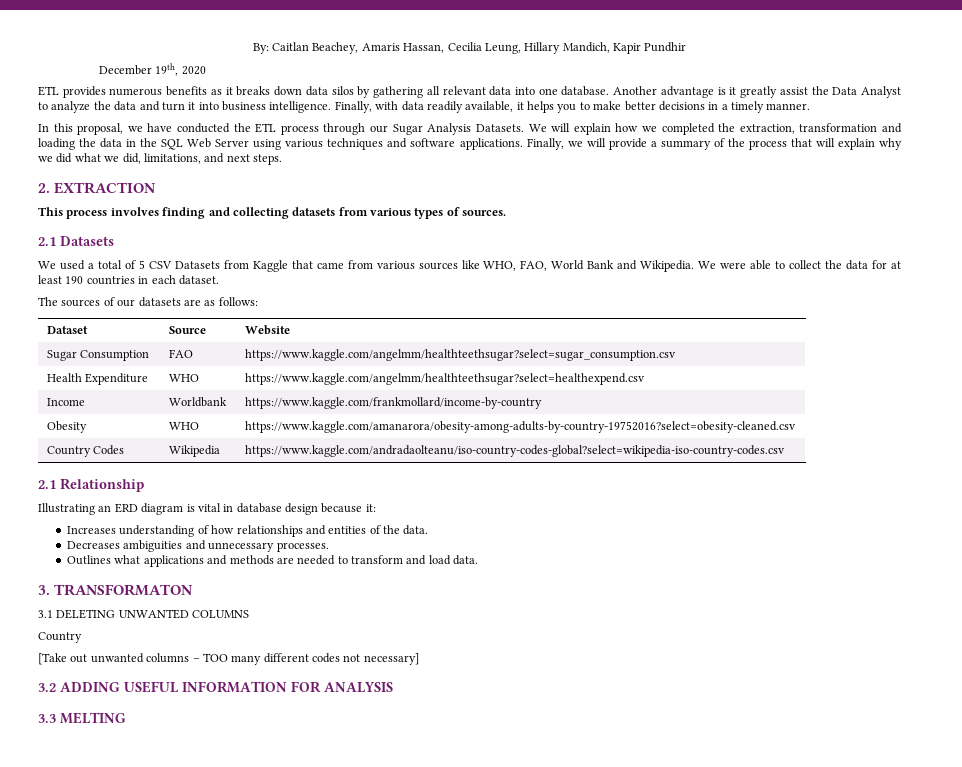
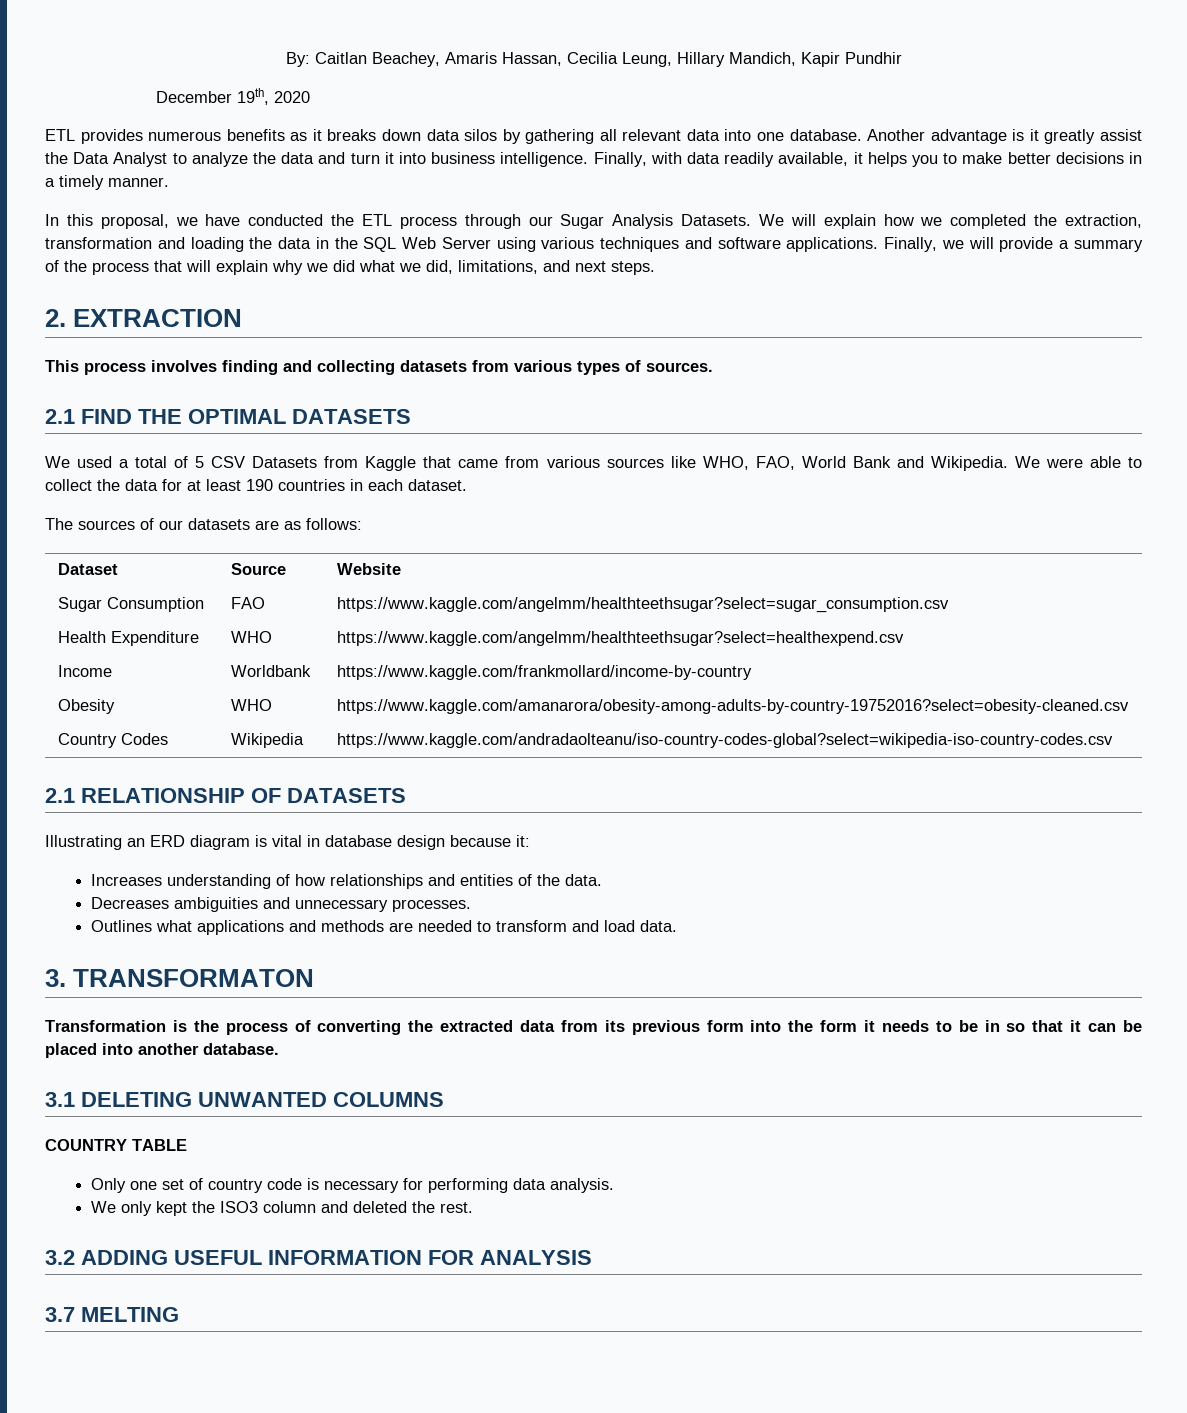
- 2.1 Datasets
+ 2.1 FIND THE OPTIMAL DATASETS
- 2.1 Relationship
+ 2.1 RELATIONSHIP OF DATASETS
+ Transformation is the process of converting the extracted data from its previous form into the form it needs to be in so that it can be placed into another database.
  3.1 DELETING UNWANTED COLUMNS
- Country
- [Take out unwanted columns – TOO many different codes not necessary]
+ COUNTRY TABLE
+ Only one set of country code is necessary for performing data analysis.
+ We only kept the ISO3 column and deleted the rest.
- 3.3 MELTING
+ 3.7 MELTING

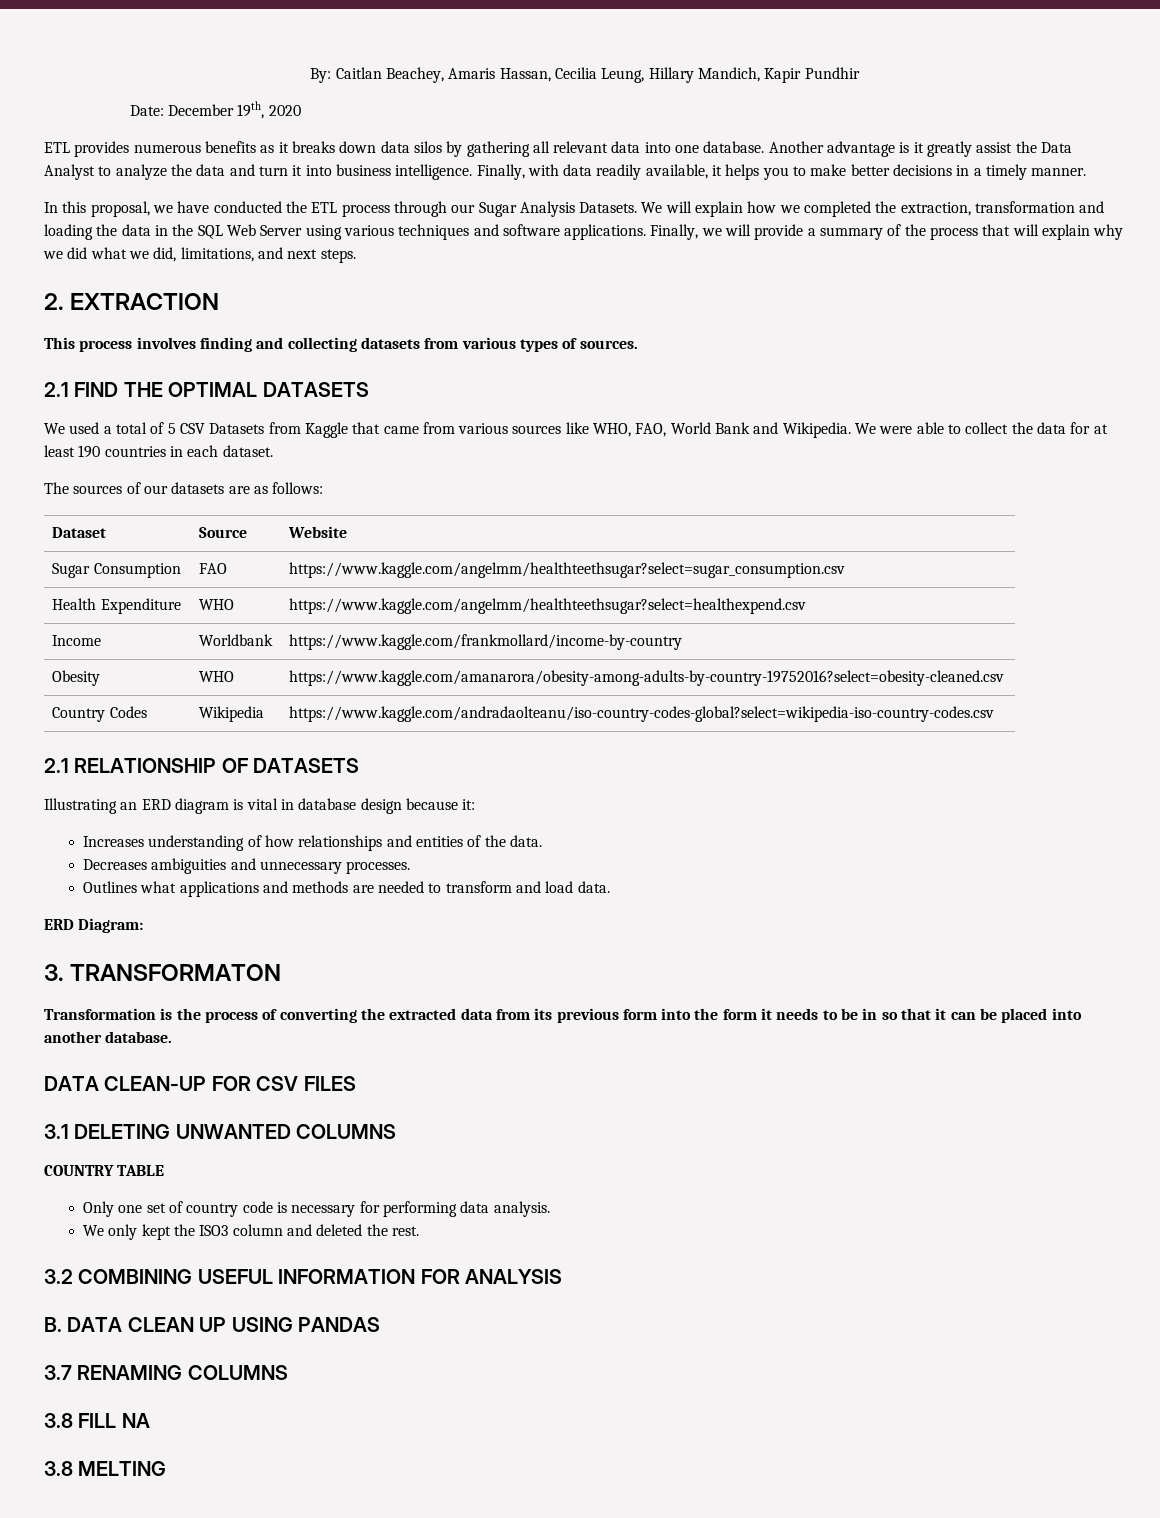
- December 19th, 2020
+ Date: December 19th, 2020
+ ERD Diagram:
+ DATA CLEAN-UP FOR CSV FILES
- 3.2 ADDING USEFUL INFORMATION FOR ANALYSIS
+ 3.2 COMBINING USEFUL INFORMATION FOR ANALYSIS
- 3.7 MELTING
+ B. DATA CLEAN UP USING PANDAS
+ 3.7 RENAMING COLUMNS
+ 3.8 FILL NA
+ 3.8 MELTING

